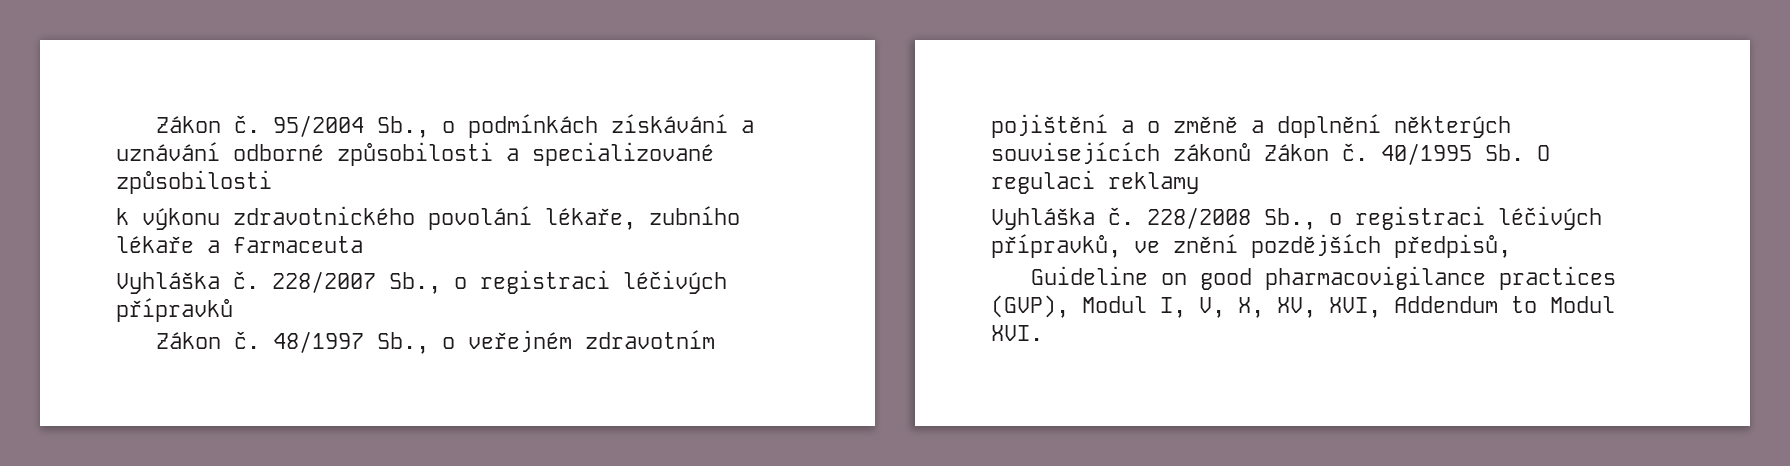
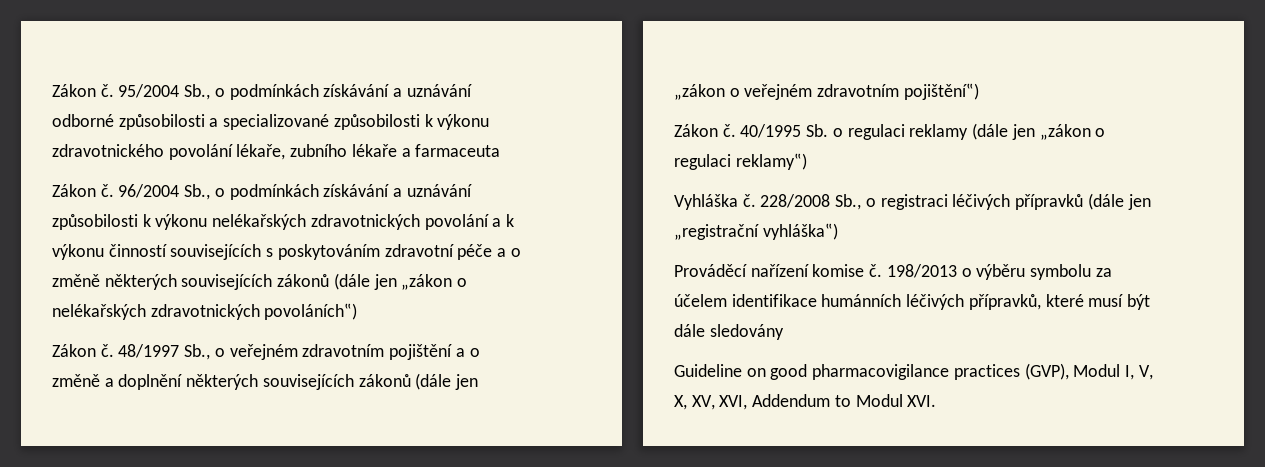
- 95/2004 Sb., o podmínkách získávání a uznávání odborné způsobilosti a specializované způsobilosti
- k výkonu zdravotnického povolání lékaře, zubního lékaře a farmaceuta
+ 95/2004 Sb., o podmínkách získávání a uznávání odborné způsobilosti a specializované způsobilosti k výkonu zdravotnického povolání lékaře, zubního lékaře a farmaceuta
- Vyhláška č. 228/2007 Sb., o registraci léčivých přípravků
+ Zákon č. 96/2004 Sb., o podmínkách získávání a uznávání způsobilosti k výkonu nelékařských zdravotnických povolání a k výkonu činností souvisejících s poskytováním zdravotní péče a o změně některých souvisejících zákonů (dále jen „zákon o nelékařských zdravotnických povoláních‟)
- 48/1997 Sb., o veřejném zdravotním pojištění a o změně a doplnění některých souvisejících zákonů Zákon č.
+ 48/1997 Sb., o veřejném zdravotním pojištění a o změně a doplnění některých souvisejících zákonů (dále jen „zákon o veřejném zdravotním pojištění‟)
+ Zákon č.
- 40/1995 Sb. O regulaci reklamy
+ 40/1995 Sb. o regulaci reklamy (dále jen „zákon o regulaci reklamy‟)
- 228/2008 Sb., o registraci léčivých přípravků, ve znění pozdějších předpisů,
+ 228/2008 Sb., o registraci léčivých přípravků (dále jen „registrační vyhláška‟)
+ Prováděcí nařízení komise č. 198/2013 o výběru symbolu za účelem identifikace humánních léčivých přípravků, které musí být dále sledovány

